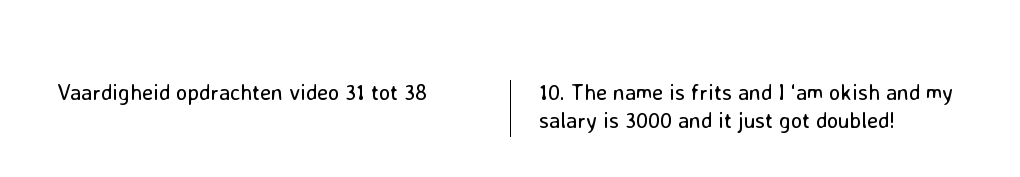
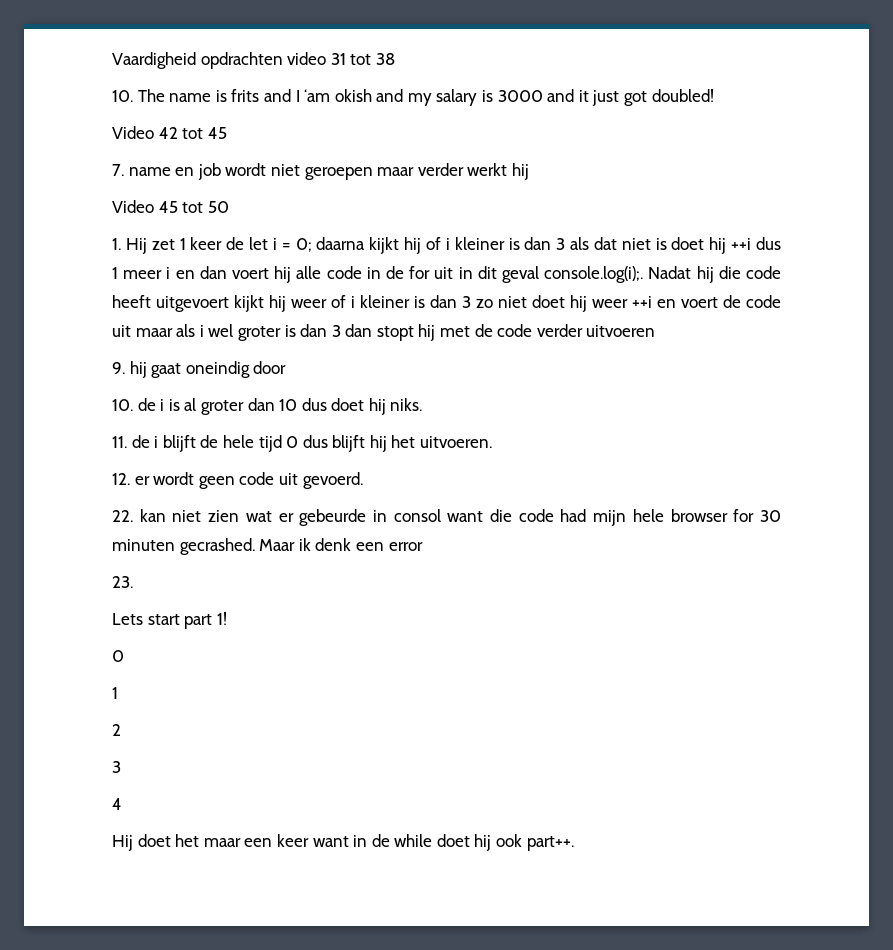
+ Video 42 tot 45
+ 7. name en job wordt niet geroepen maar verder werkt hij
+ Video 45 tot 50
+ 1. Hij zet 1 keer de let i = 0; daarna kijkt hij of i kleiner is dan 3 als dat niet is doet hij ++i dus 1 meer i en dan voert hij alle code in de for uit in dit geval console.log(i);. Nadat hij die code heeft uitgevoert kijkt hij weer of i kleiner is dan 3 zo niet doet hij weer ++i en voert de code uit maar als i wel groter is dan 3 dan stopt hij met de code verder uitvoeren
+ 9. hij gaat oneindig door
+ 10. de i is al groter dan 10 dus doet hij niks.
+ 11. de i blijft de hele tijd 0 dus blijft hij het uitvoeren.
+ 12. er wordt geen code uit gevoerd.
+ 22. kan niet zien wat er gebeurde in consol want die code had mijn hele browser for 30 minuten gecrashed. Maar ik denk een error
+ 23.
+ Lets start part 1!
+ 0
+ 1
+ 2
+ 3
+ 4
+ Hij doet het maar een keer want in de while doet hij ook part++.

